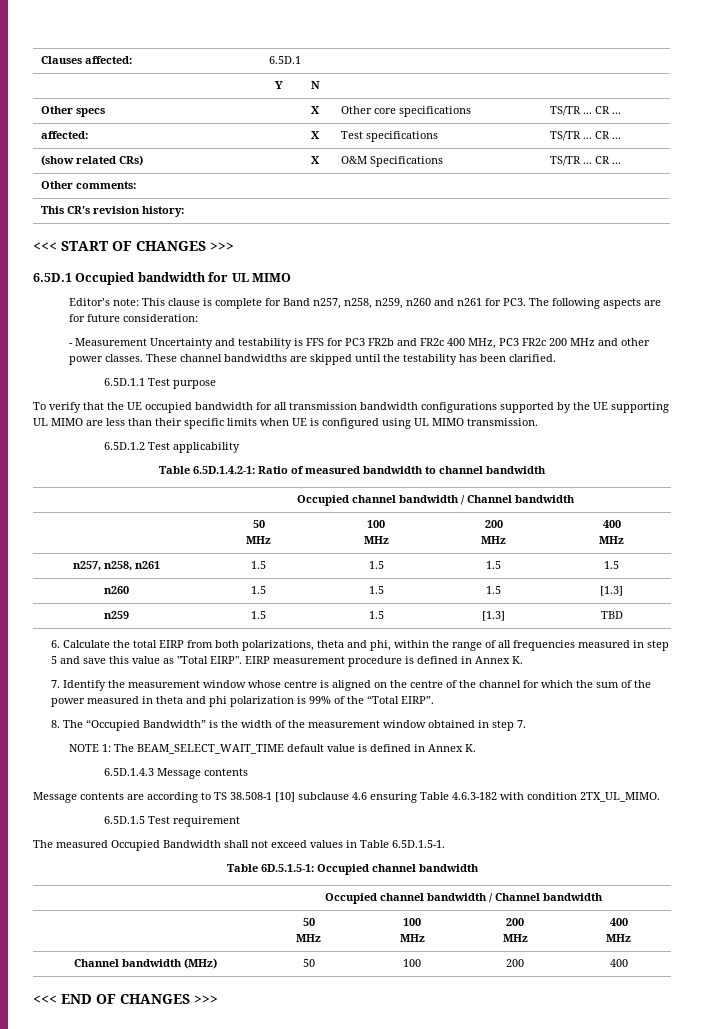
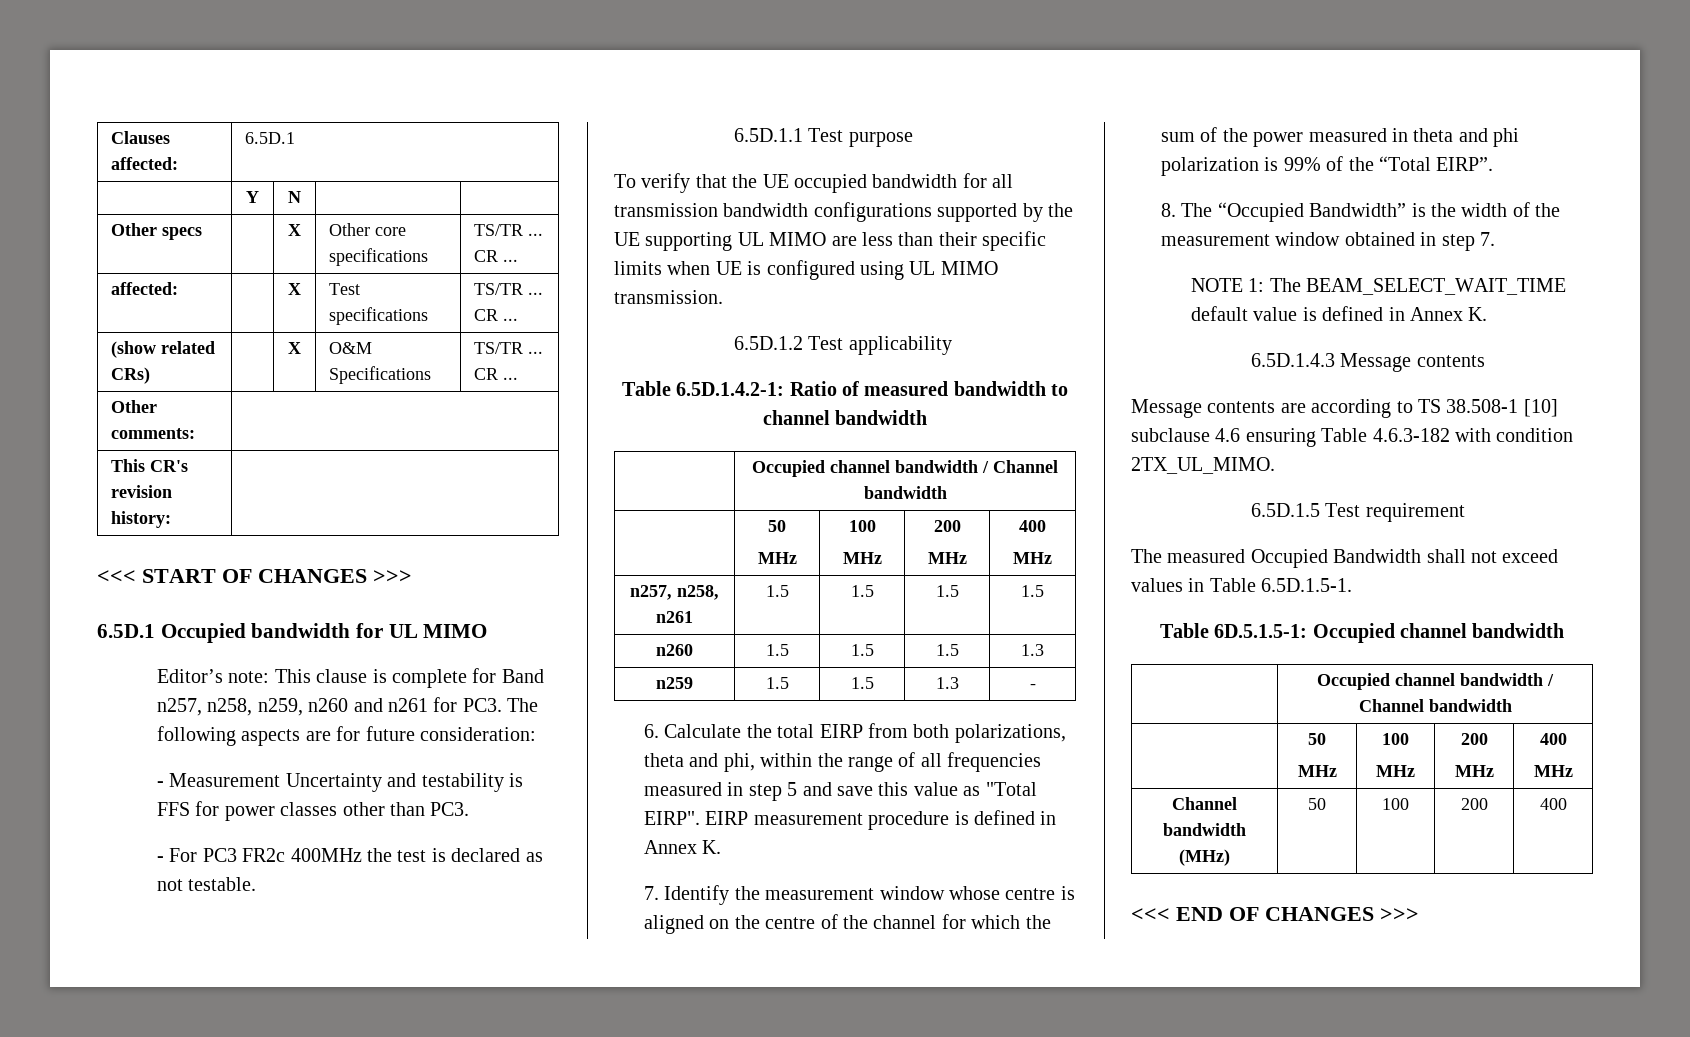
- - Measurement Uncertainty and testability is FFS for PC3 FR2b and FR2c 400 MHz, PC3 FR2c 200 MHz and other power classes. These channel bandwidths are skipped until the testability has been clarified.
+ - Measurement Uncertainty and testability is FFS for power classes other than PC3.
+ - For PC3 FR2c 400MHz the test is declared as not testable.
- n260 | 1.5 | 1.5 | 1.5 | [1.3]
+ n260 | 1.5 | 1.5 | 1.5 | 1.3
- n259 | 1.5 | 1.5 | [1.3] | TBD
+ n259 | 1.5 | 1.5 | 1.3 | -

